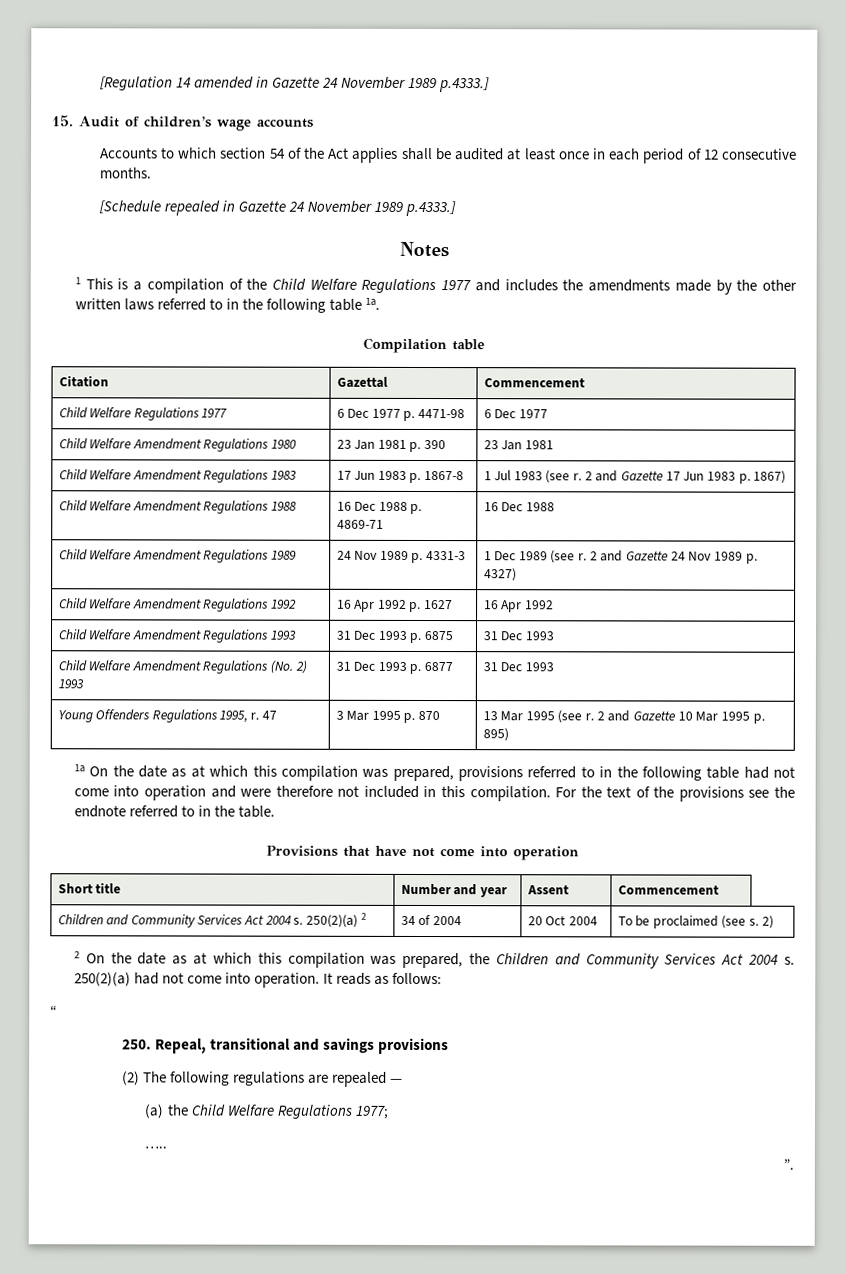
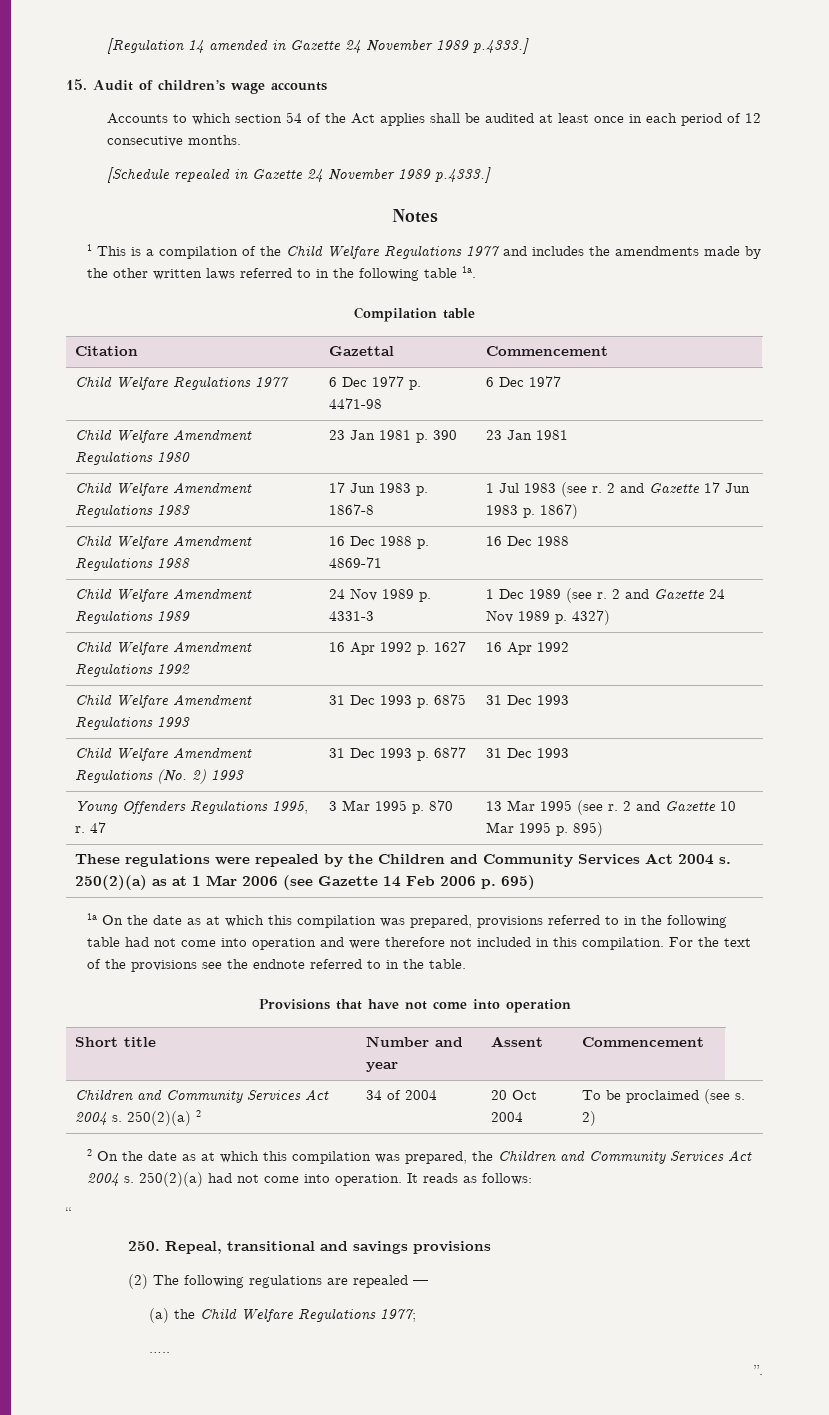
+ These regulations were repealed by the Children and Community Services Act 2004 s. 250(2)(a) as at 1 Mar 2006 (see Gazette 14 Feb 2006 p. 695)

